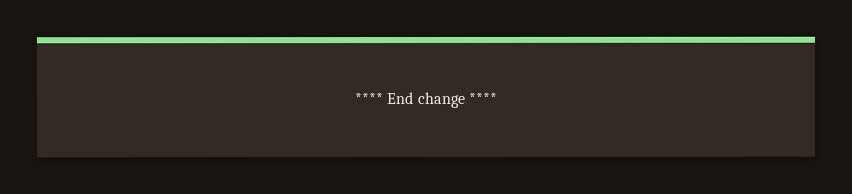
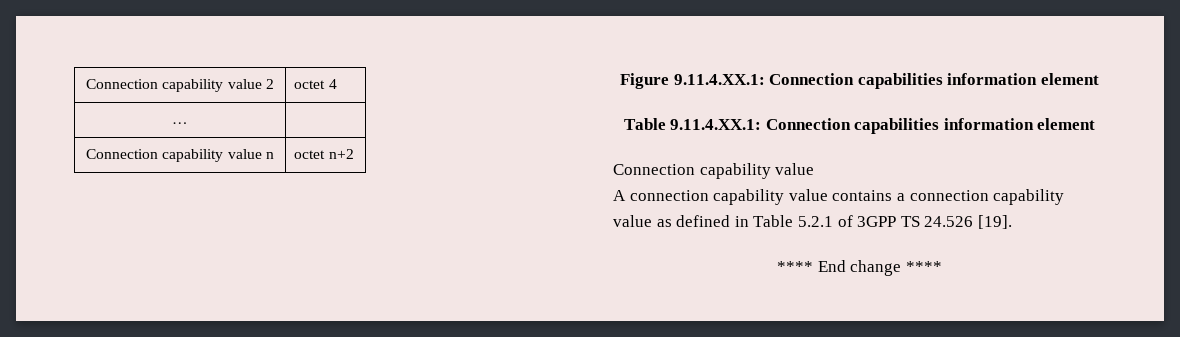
+ Connection capability value 2 | octet 4
+ … |
+ Connection capability value n | octet n+2
+ Figure 9.11.4.XX.1: Connection capabilities information element
+ Table 9.11.4.XX.1: Connection capabilities information element
+ Connection capability value
+ A connection capability value contains a connection capability value as defined in Table 5.2.1 of 3GPP TS 24.526 [19].

